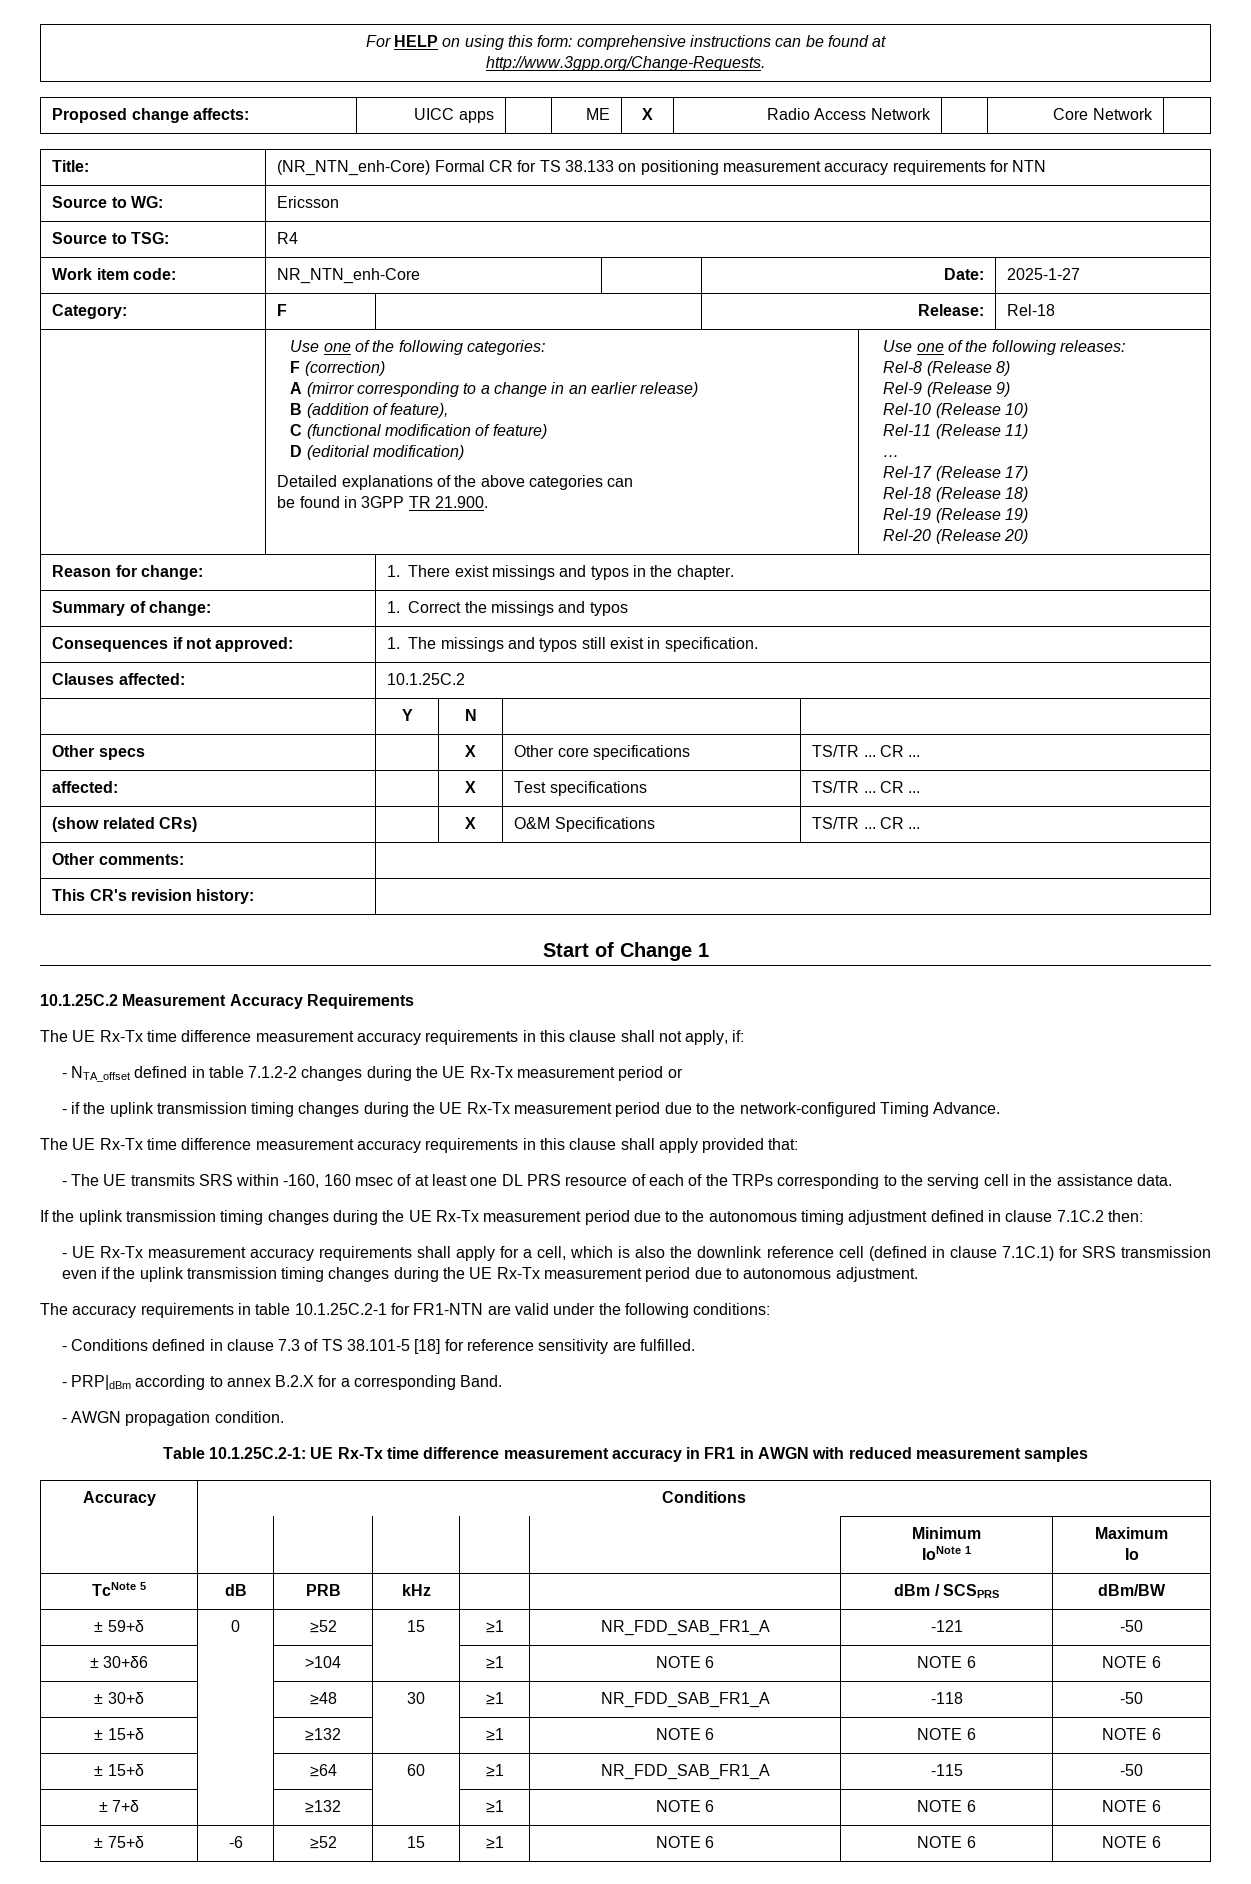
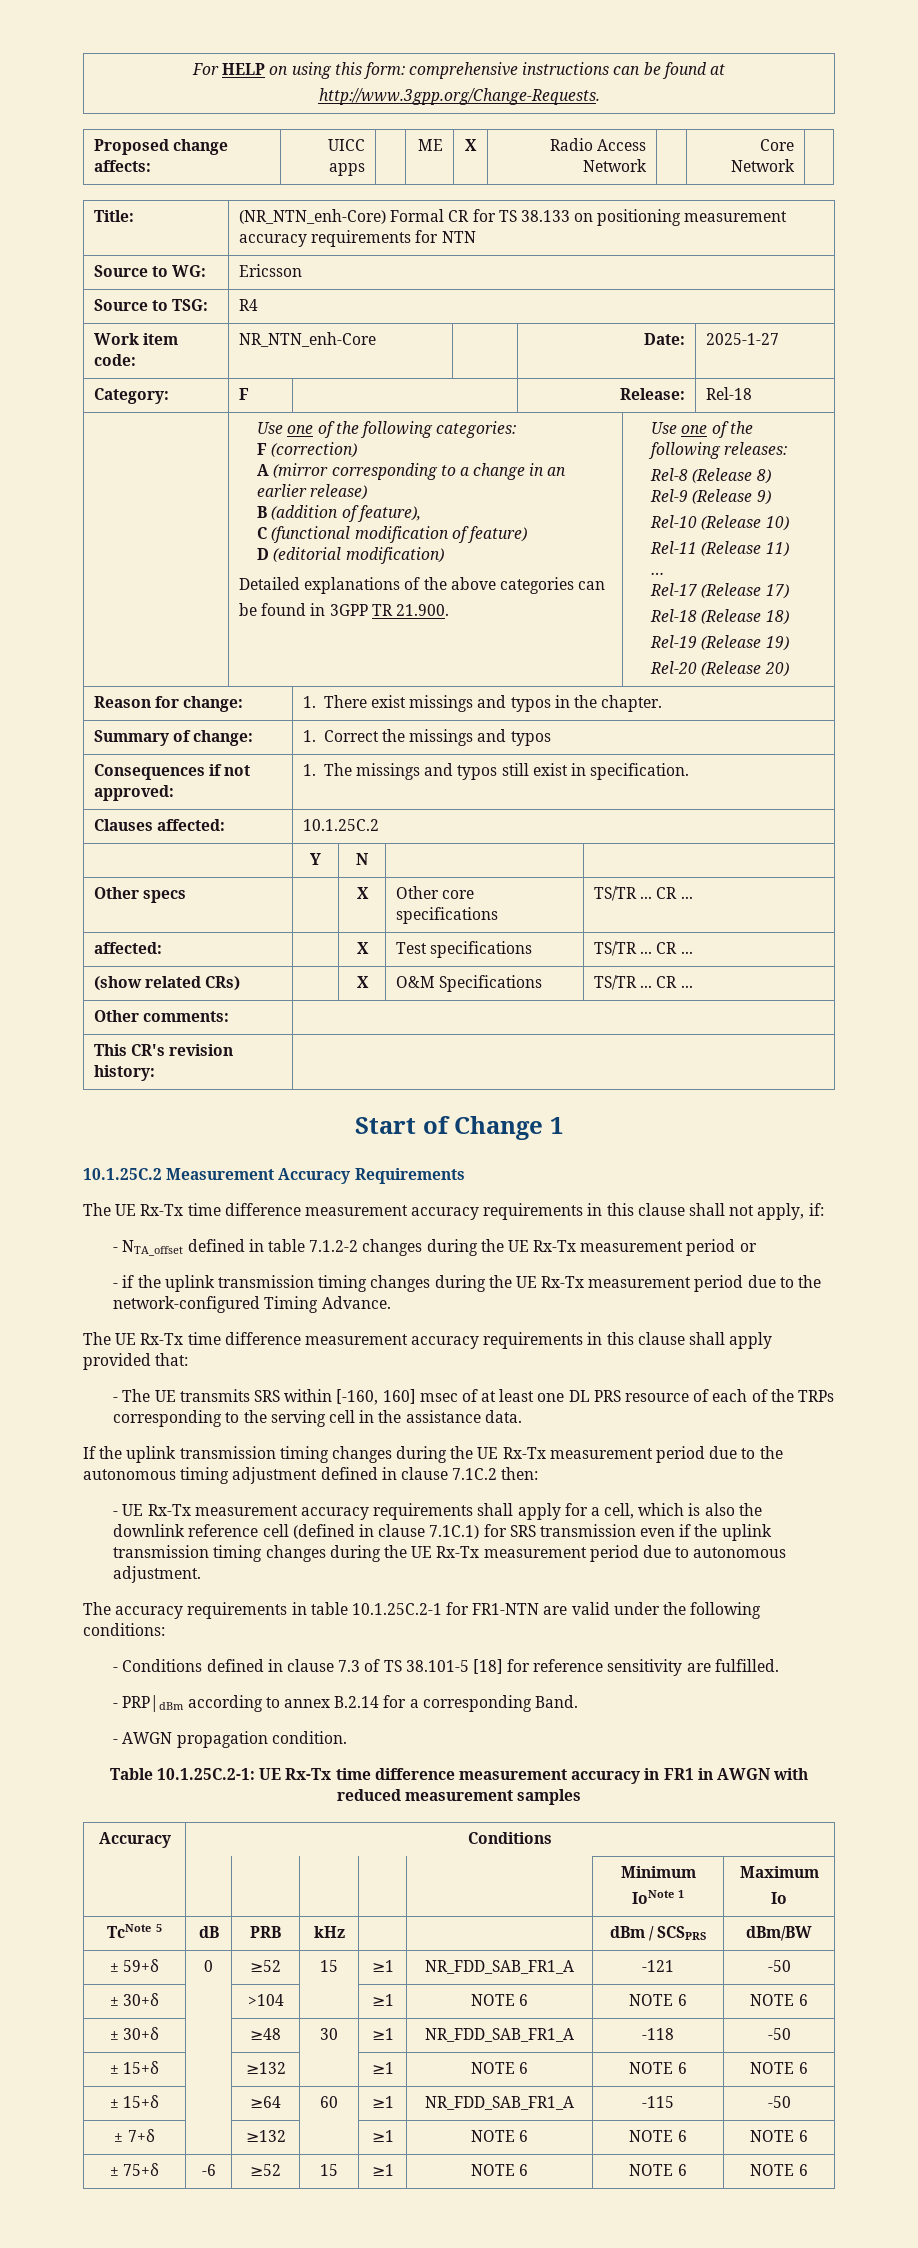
- - The UE transmits SRS within -160, 160 msec of at least one DL PRS resource of each of the TRPs corresponding to the serving cell in the assistance data.
+ - The UE transmits SRS within [-160, 160] msec of at least one DL PRS resource of each of the TRPs corresponding to the serving cell in the assistance data.
- - PRP|dBm according to annex B.2.X for a corresponding Band.
+ - PRP|dBm according to annex B.2.14 for a corresponding Band.
- ± 30+δ6 | | >104 | | ≥1 | NOTE 6 | NOTE 6 | NOTE 6
+ ± 30+δ | | >104 | | ≥1 | NOTE 6 | NOTE 6 | NOTE 6

